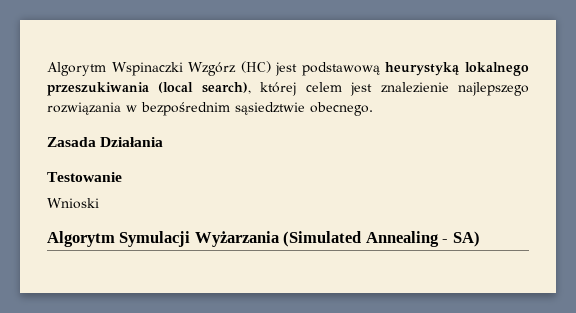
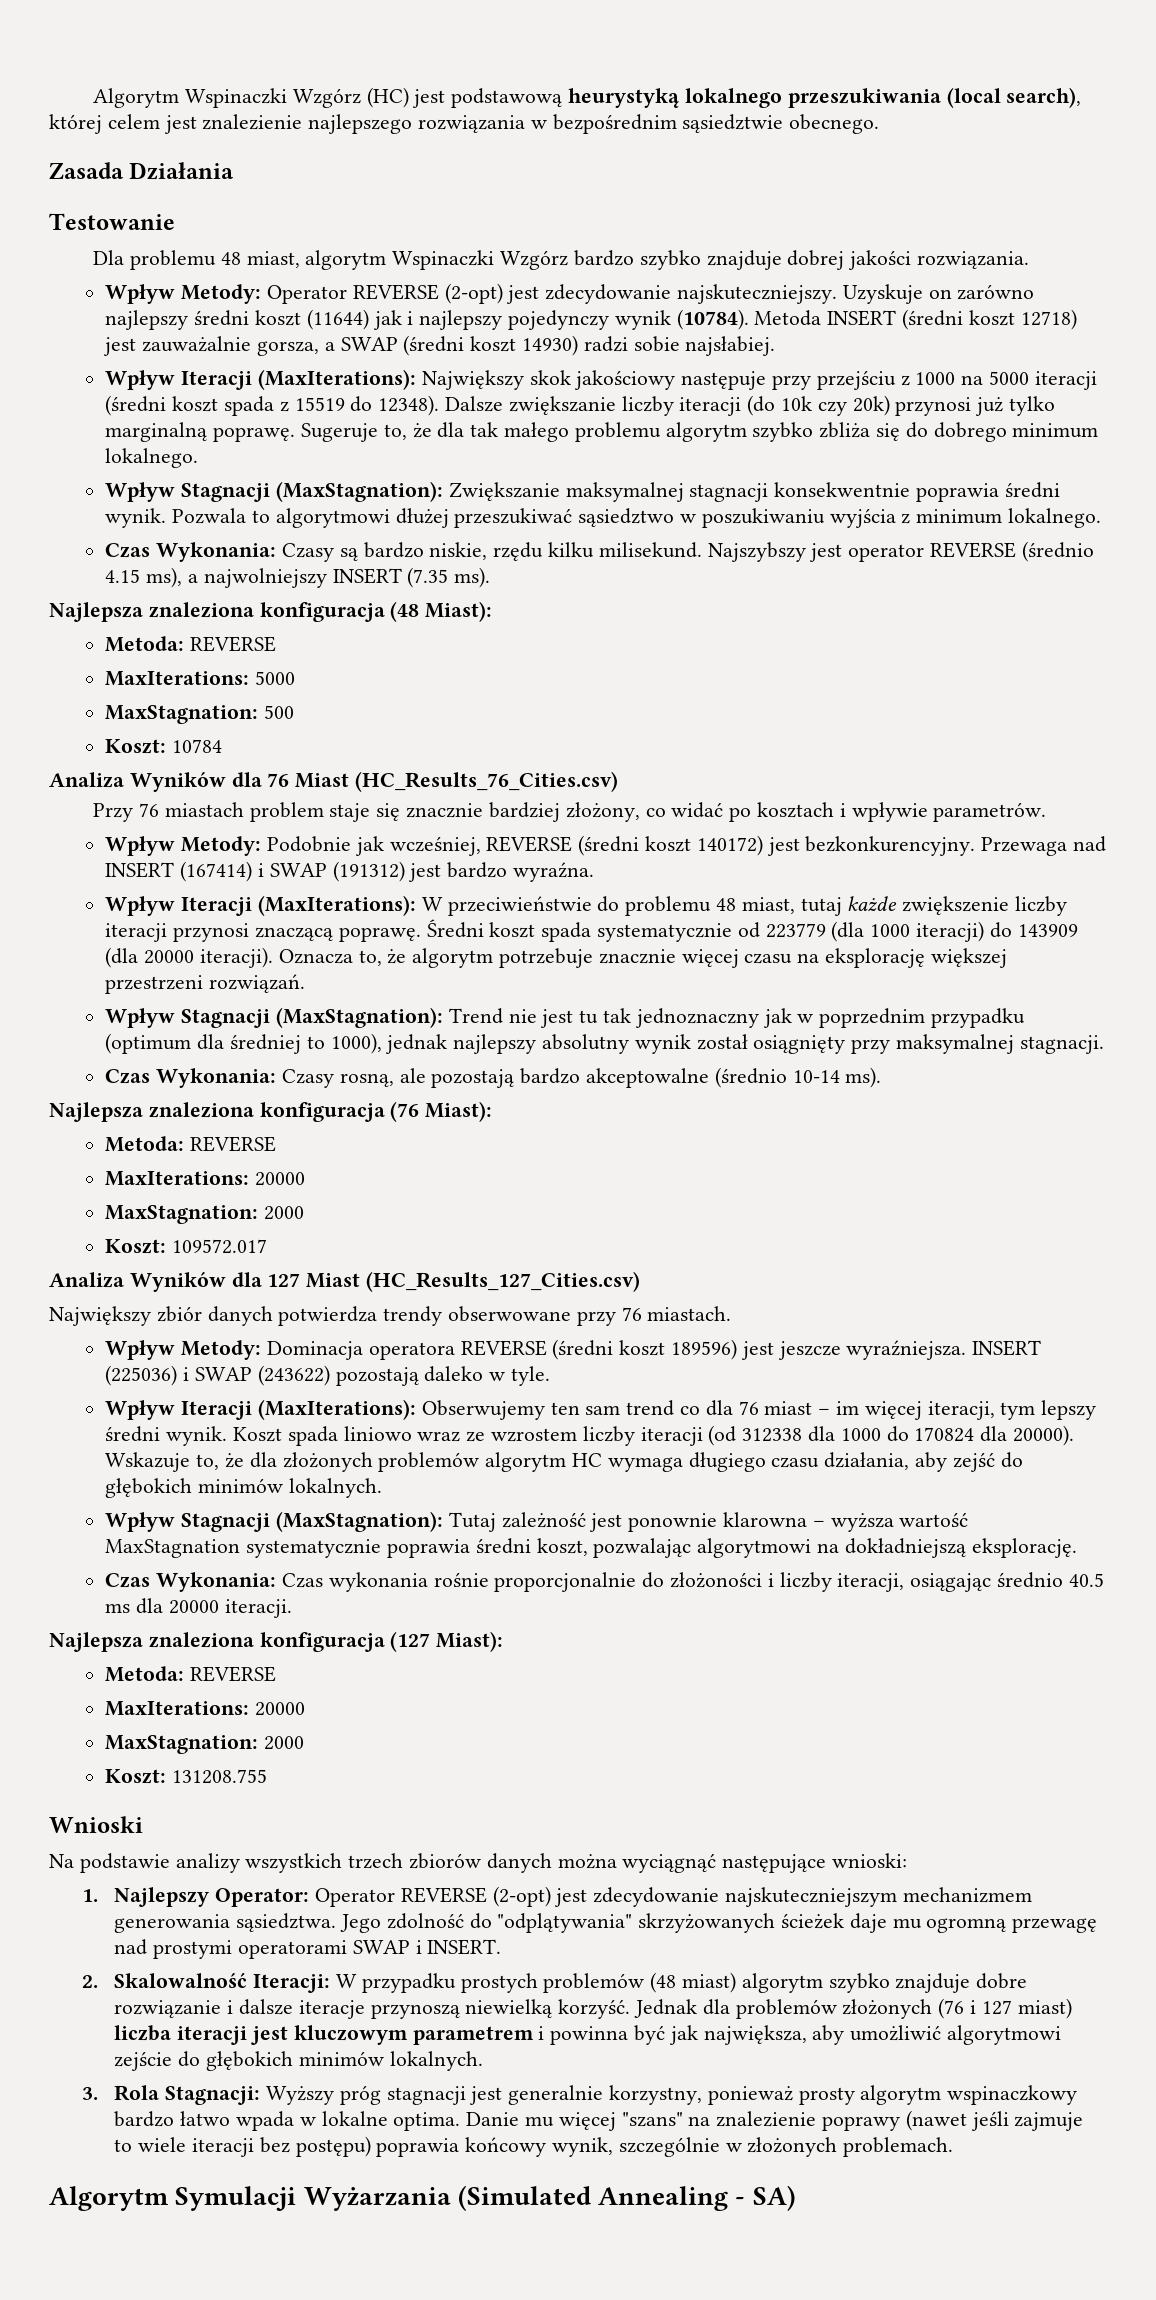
+ Dla problemu 48 miast, algorytm Wspinaczki Wzgórz bardzo szybko znajduje dobrej jakości rozwiązania.
+ Wpływ Metody: Operator REVERSE (2-opt) jest zdecydowanie najskuteczniejszy. Uzyskuje on zarówno najlepszy średni koszt (11644) jak i najlepszy pojedynczy wynik (10784). Metoda INSERT (średni koszt 12718) jest zauważalnie gorsza, a SWAP (średni koszt 14930) radzi sobie najsłabiej.
+ Wpływ Iteracji (MaxIterations): Największy skok jakościowy następuje przy przejściu z 1000 na 5000 iteracji (średni koszt spada z 15519 do 12348). Dalsze zwiększanie liczby iteracji (do 10k czy 20k) przynosi już tylko marginalną poprawę. Sugeruje to, że dla tak małego problemu algorytm szybko zbliża się do dobrego minimum lokalnego.
+ Wpływ Stagnacji (MaxStagnation): Zwiększanie maksymalnej stagnacji konsekwentnie poprawia średni wynik. Pozwala to algorytmowi dłużej przeszukiwać sąsiedztwo w poszukiwaniu wyjścia z minimum lokalnego.
+ Czas Wykonania: Czasy są bardzo niskie, rzędu kilku milisekund. Najszybszy jest operator REVERSE (średnio 4.15 ms), a najwolniejszy INSERT (7.35 ms).
+ Najlepsza znaleziona konfiguracja (48 Miast):
+ Metoda: REVERSE
+ MaxIterations: 5000
+ MaxStagnation: 500
+ Koszt: 10784
+ Analiza Wyników dla 76 Miast (HC_Results_76_Cities.csv)
+ Przy 76 miastach problem staje się znacznie bardziej złożony, co widać po kosztach i wpływie parametrów.
+ Wpływ Metody: Podobnie jak wcześniej, REVERSE (średni koszt 140172) jest bezkonkurencyjny. Przewaga nad INSERT (167414) i SWAP (191312) jest bardzo wyraźna.
+ Wpływ Iteracji (MaxIterations): W przeciwieństwie do problemu 48 miast, tutaj każde zwiększenie liczby iteracji przynosi znaczącą poprawę. Średni koszt spada systematycznie od 223779 (dla 1000 iteracji) do 143909 (dla 20000 iteracji). Oznacza to, że algorytm potrzebuje znacznie więcej czasu na eksplorację większej przestrzeni rozwiązań.
+ Wpływ Stagnacji (MaxStagnation): Trend nie jest tu tak jednoznaczny jak w poprzednim przypadku (optimum dla średniej to 1000), jednak najlepszy absolutny wynik został osiągnięty przy maksymalnej stagnacji.
+ Czas Wykonania: Czasy rosną, ale pozostają bardzo akceptowalne (średnio 10-14 ms).
+ Najlepsza znaleziona konfiguracja (76 Miast):
+ Metoda: REVERSE
+ MaxIterations: 20000
+ MaxStagnation: 2000
+ Koszt: 109572.017
+ Analiza Wyników dla 127 Miast (HC_Results_127_Cities.csv)
+ Największy zbiór danych potwierdza trendy obserwowane przy 76 miastach.
+ Wpływ Metody: Dominacja operatora REVERSE (średni koszt 189596) jest jeszcze wyraźniejsza. INSERT (225036) i SWAP (243622) pozostają daleko w tyle.
+ Wpływ Iteracji (MaxIterations): Obserwujemy ten sam trend co dla 76 miast – im więcej iteracji, tym lepszy średni wynik. Koszt spada liniowo wraz ze wzrostem liczby iteracji (od 312338 dla 1000 do 170824 dla 20000). Wskazuje to, że dla złożonych problemów algorytm HC wymaga długiego czasu działania, aby zejść do głębokich minimów lokalnych.
+ Wpływ Stagnacji (MaxStagnation): Tutaj zależność jest ponownie klarowna – wyższa wartość MaxStagnation systematycznie poprawia średni koszt, pozwalając algorytmowi na dokładniejszą eksplorację.
+ Czas Wykonania: Czas wykonania rośnie proporcjonalnie do złożoności i liczby iteracji, osiągając średnio 40.5 ms dla 20000 iteracji.
+ Najlepsza znaleziona konfiguracja (127 Miast):
+ Metoda: REVERSE
+ MaxIterations: 20000
+ MaxStagnation: 2000
+ Koszt: 131208.755
  Wnioski
+ Na podstawie analizy wszystkich trzech zbiorów danych można wyciągnąć następujące wnioski:
+ 1. Najlepszy Operator: Operator REVERSE (2-opt) jest zdecydowanie najskuteczniejszym mechanizmem generowania sąsiedztwa. Jego zdolność do "odplątywania" skrzyżowanych ścieżek daje mu ogromną przewagę nad prostymi operatorami SWAP i INSERT.
+ 2. Skalowalność Iteracji: W przypadku prostych problemów (48 miast) algorytm szybko znajduje dobre rozwiązanie i dalsze iteracje przynoszą niewielką korzyść. Jednak dla problemów złożonych (76 i 127 miast) liczba iteracji jest kluczowym parametrem i powinna być jak największa, aby umożliwić algorytmowi zejście do głębokich minimów lokalnych.
+ 3. Rola Stagnacji: Wyższy próg stagnacji jest generalnie korzystny, ponieważ prosty algorytm wspinaczkowy bardzo łatwo wpada w lokalne optima. Danie mu więcej "szans" na znalezienie poprawy (nawet jeśli zajmuje to wiele iteracji bez postępu) poprawia końcowy wynik, szczególnie w złożonych problemach.

